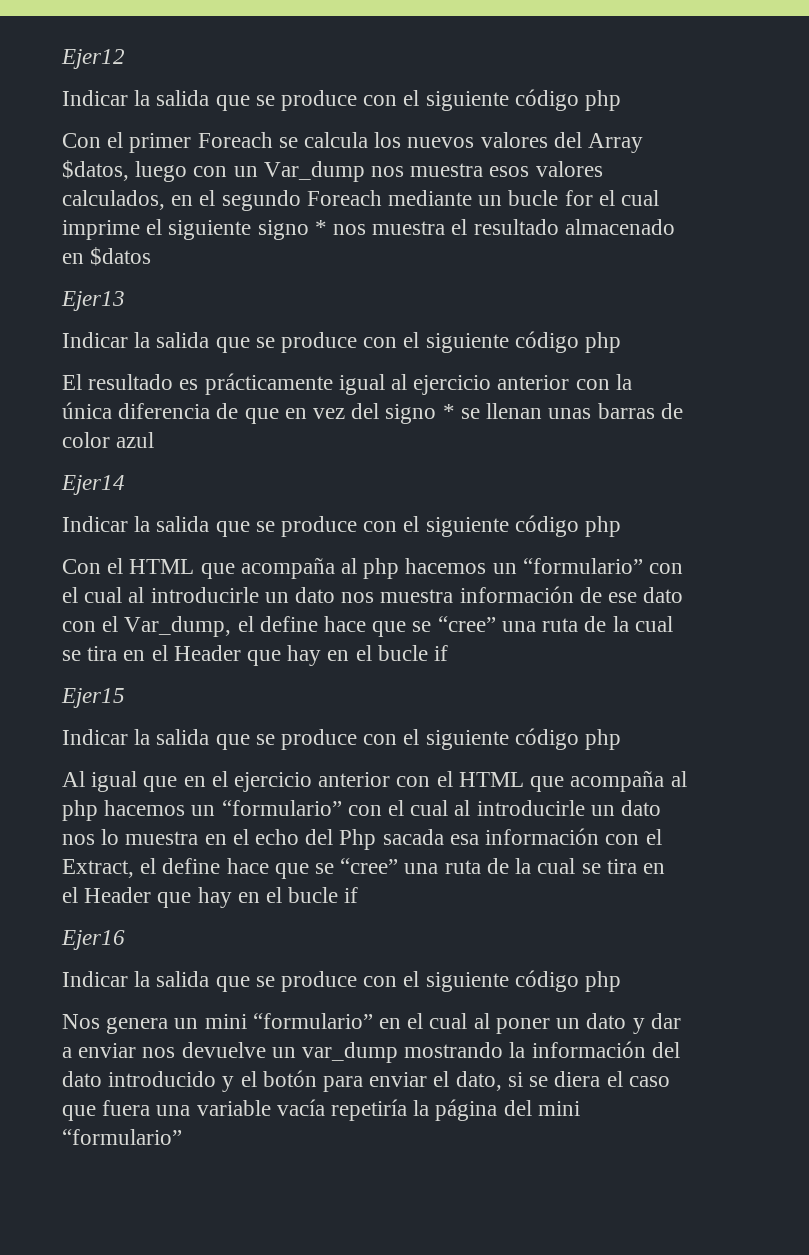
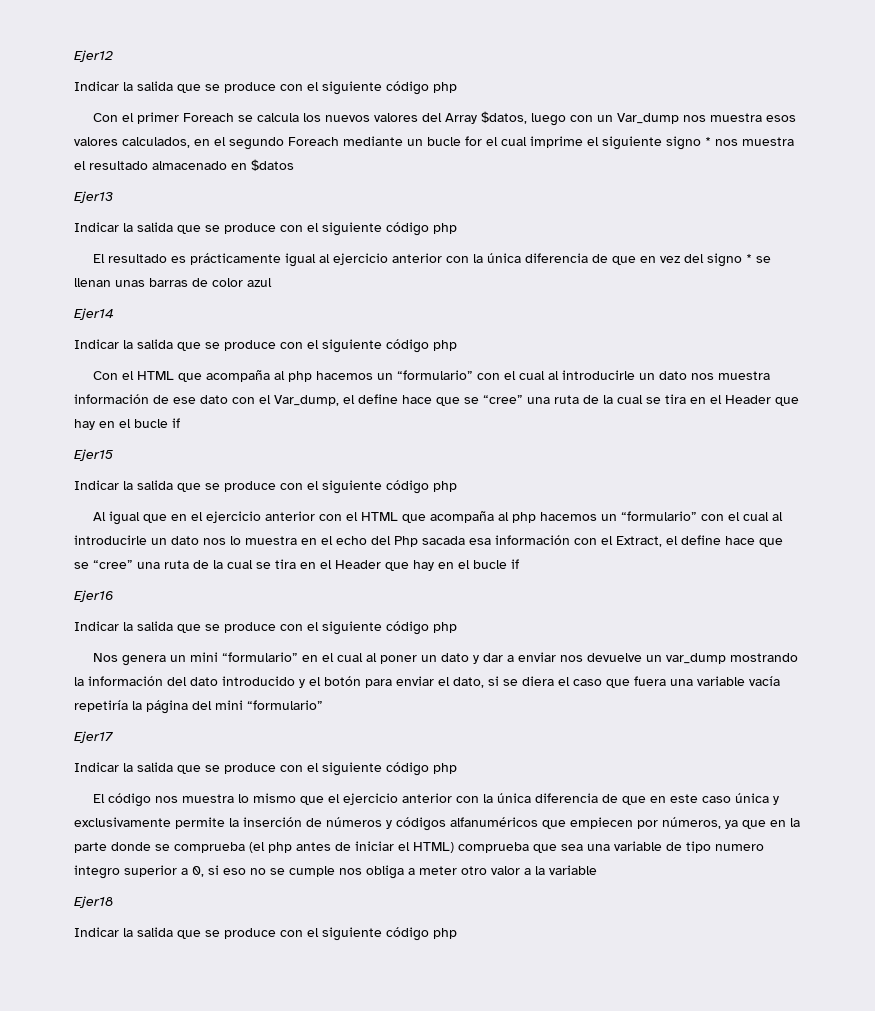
+ Ejer17
+ Indicar la salida que se produce con el siguiente código php
+ El código nos muestra lo mismo que el ejercicio anterior con la única diferencia de que en este caso única y exclusivamente permite la inserción de números y códigos alfanuméricos que empiecen por números, ya que en la parte donde se comprueba (el php antes de iniciar el HTML) comprueba que sea una variable de tipo numero integro superior a 0, si eso no se cumple nos obliga a meter otro valor a la variable
+ Ejer18
+ Indicar la salida que se produce con el siguiente código php

